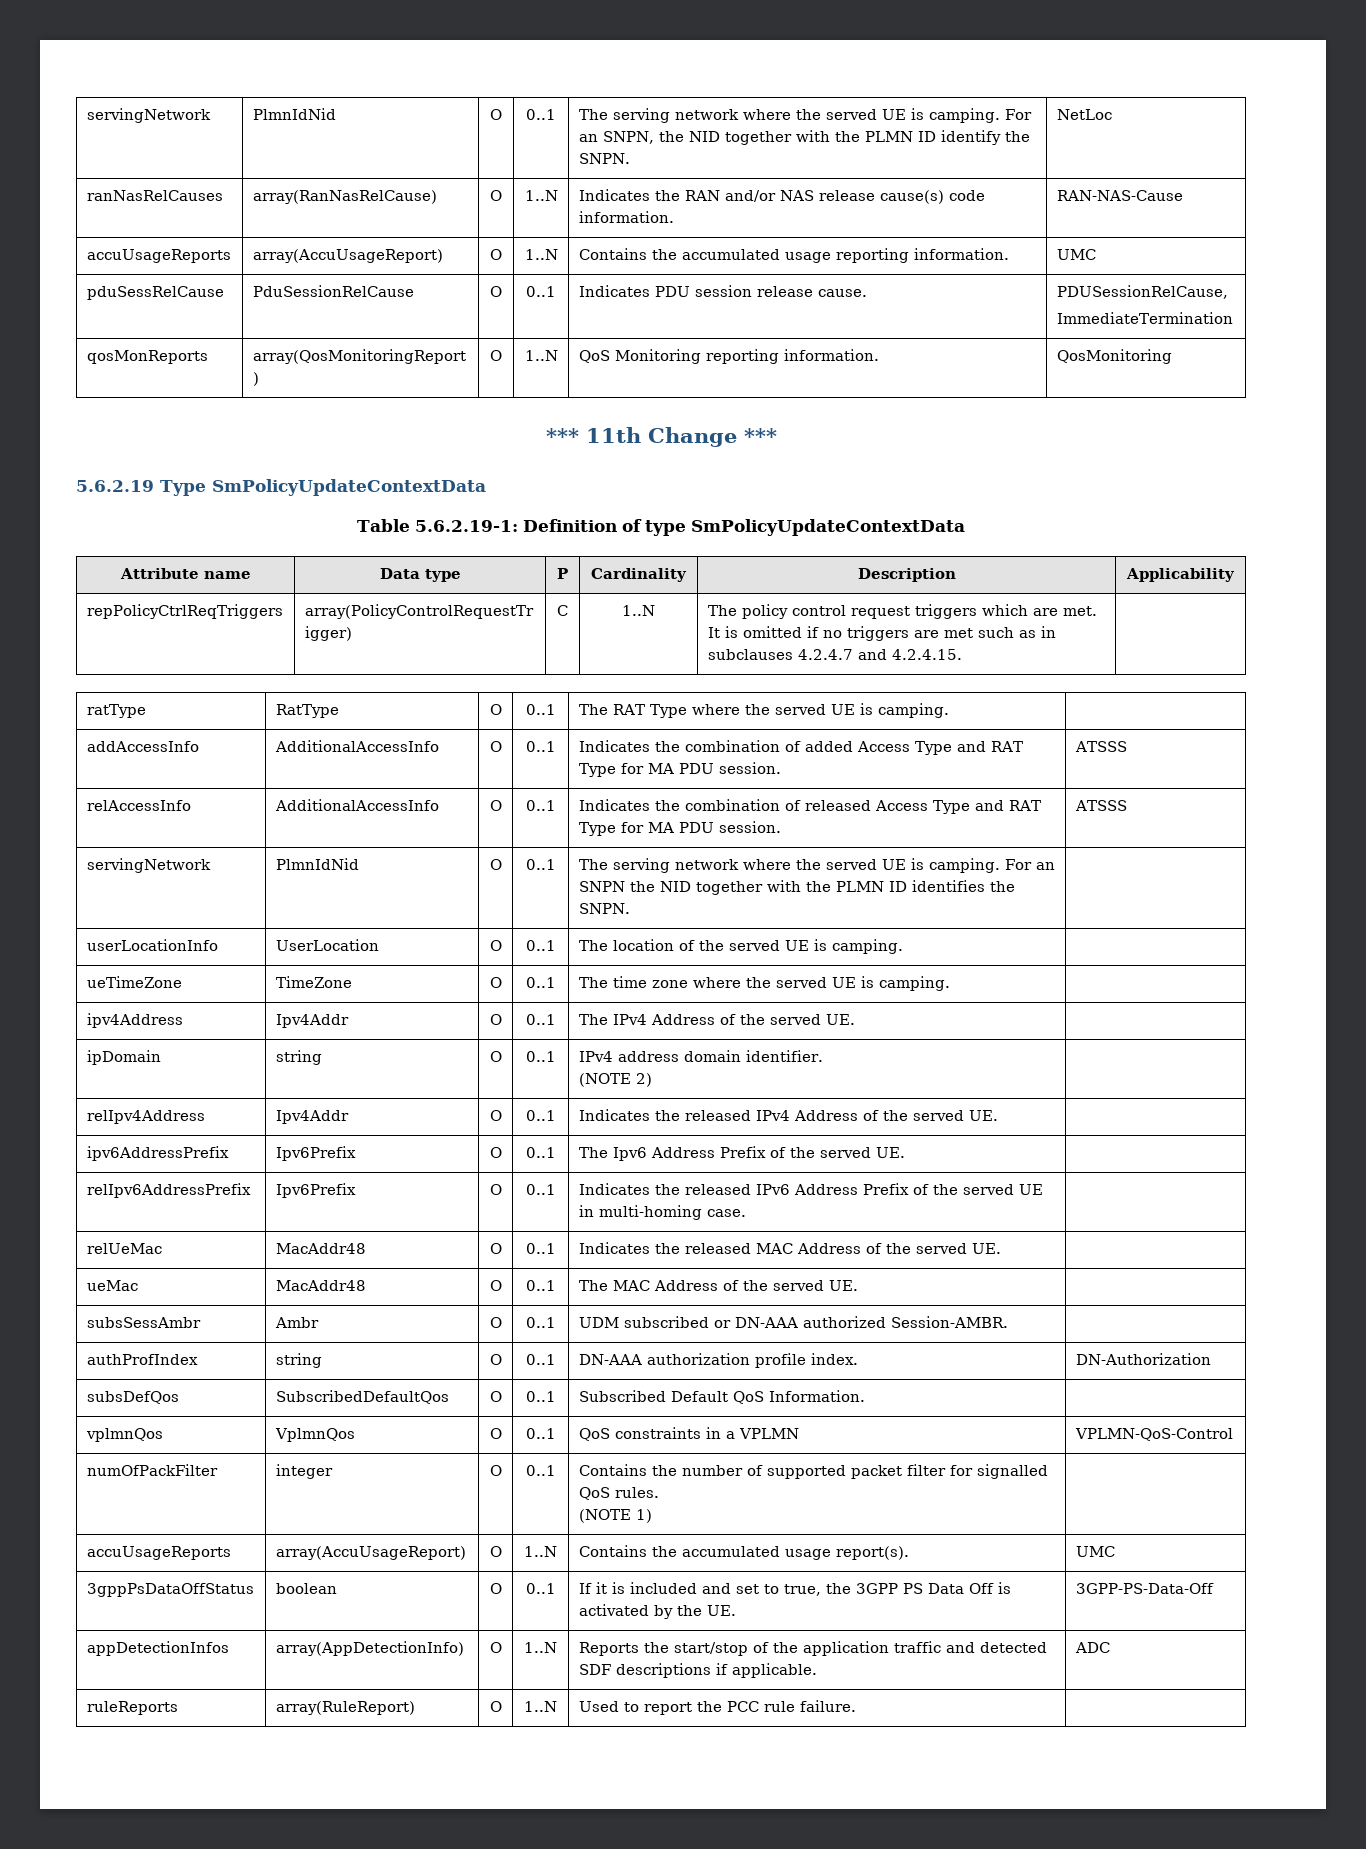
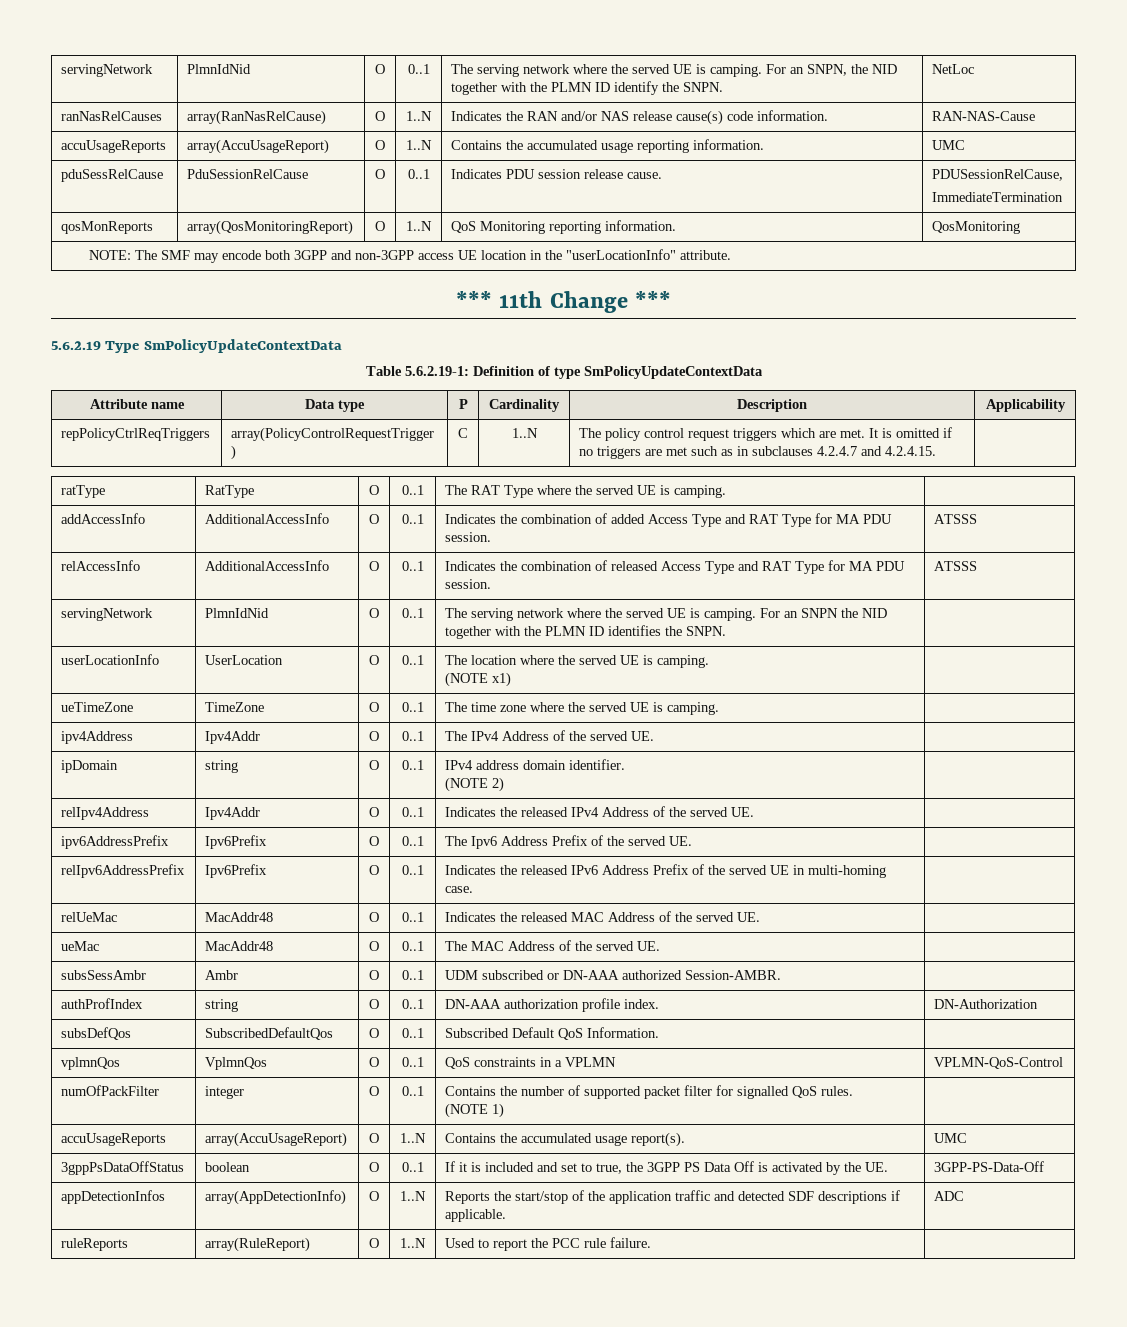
+ NOTE: The SMF may encode both 3GPP and non-3GPP access UE location in the "userLocationInfo" attribute.
- userLocationInfo | UserLocation | O | 0..1 | The location of the served UE is camping. |
+ userLocationInfo | UserLocation | O | 0..1 | The location where the served UE is camping.
+ (NOTE x1) |

